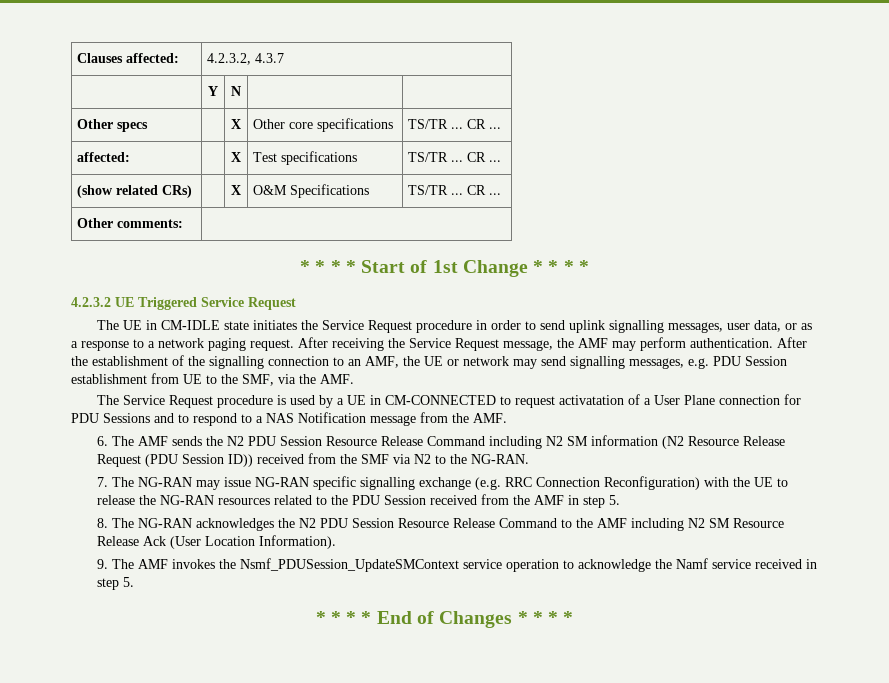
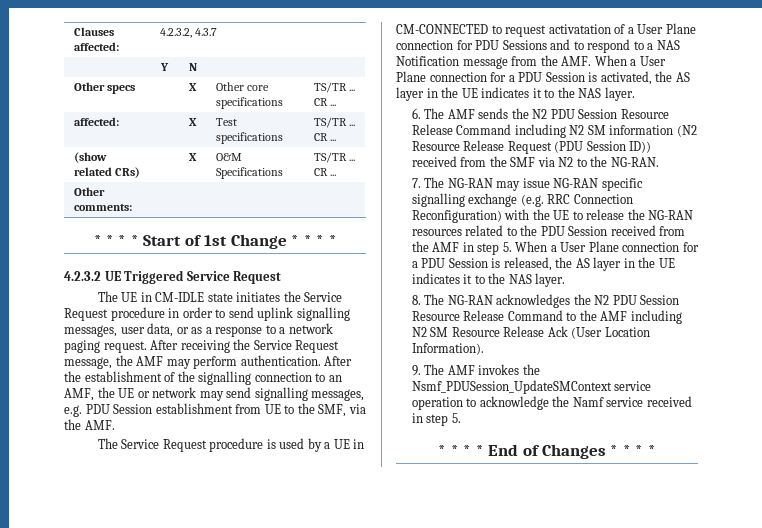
- The Service Request procedure is used by a UE in CM-CONNECTED to request activatation of a User Plane connection for PDU Sessions and to respond to a NAS Notification message from the AMF.
+ The Service Request procedure is used by a UE in CM-CONNECTED to request activatation of a User Plane connection for PDU Sessions and to respond to a NAS Notification message from the AMF. When a User Plane connection for a PDU Session is activated, the AS layer in the UE indicates it to the NAS layer.
- 7. The NG-RAN may issue NG-RAN specific signalling exchange (e.g. RRC Connection Reconfiguration) with the UE to release the NG-RAN resources related to the PDU Session received from the AMF in step 5.
+ 7. The NG-RAN may issue NG-RAN specific signalling exchange (e.g. RRC Connection Reconfiguration) with the UE to release the NG-RAN resources related to the PDU Session received from the AMF in step 5. When a User Plane connection for a PDU Session is released, the AS layer in the UE indicates it to the NAS layer.

